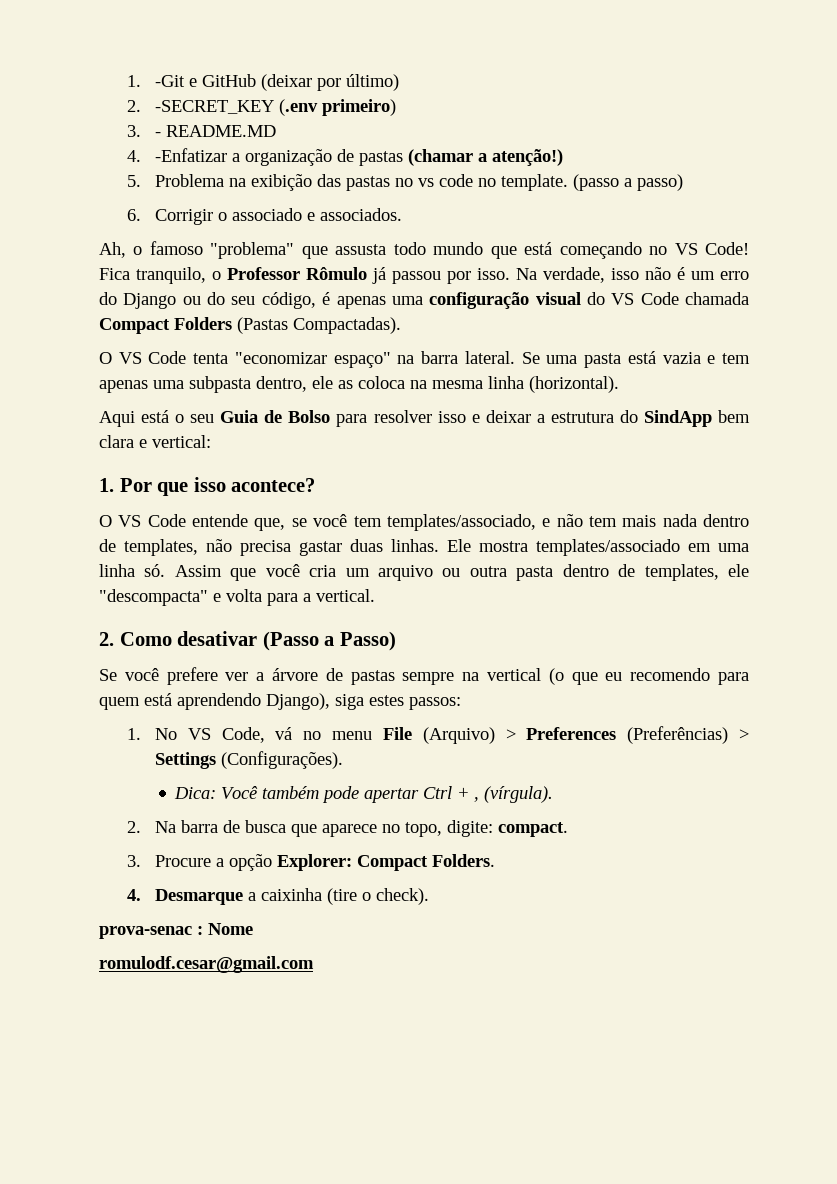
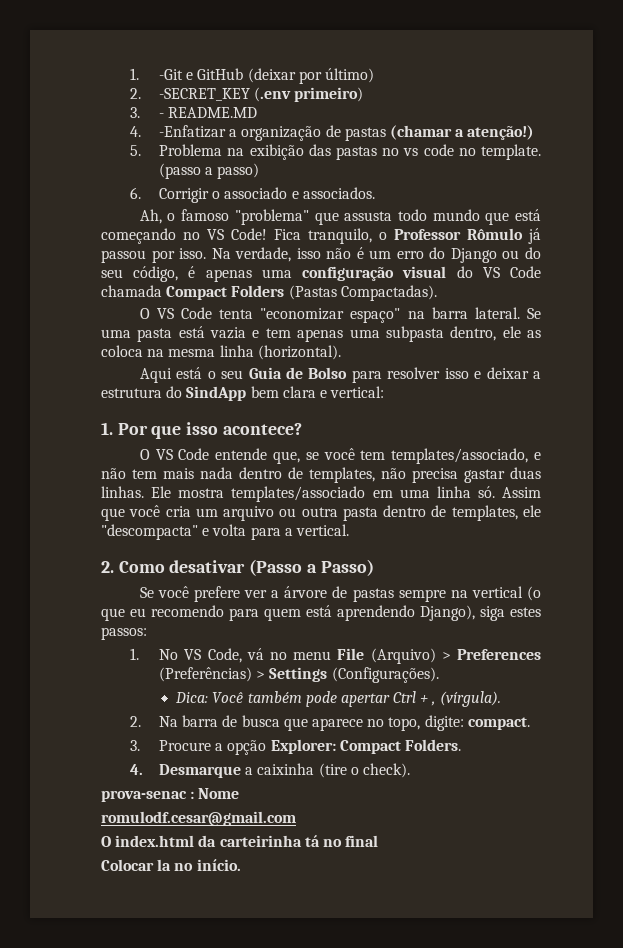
+ O index.html da carteirinha tá no final
+ Colocar la no início.

